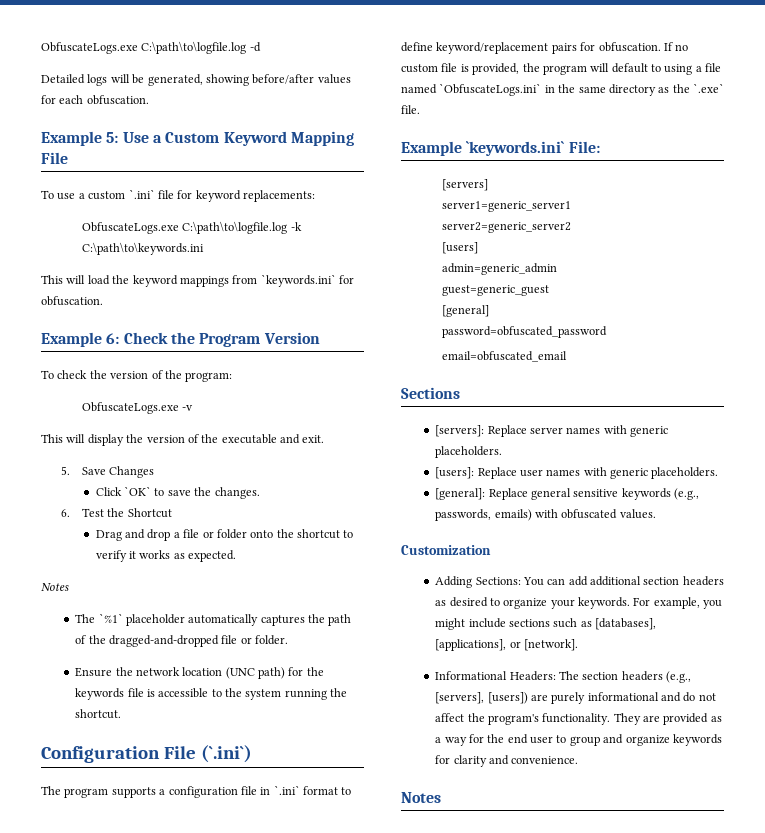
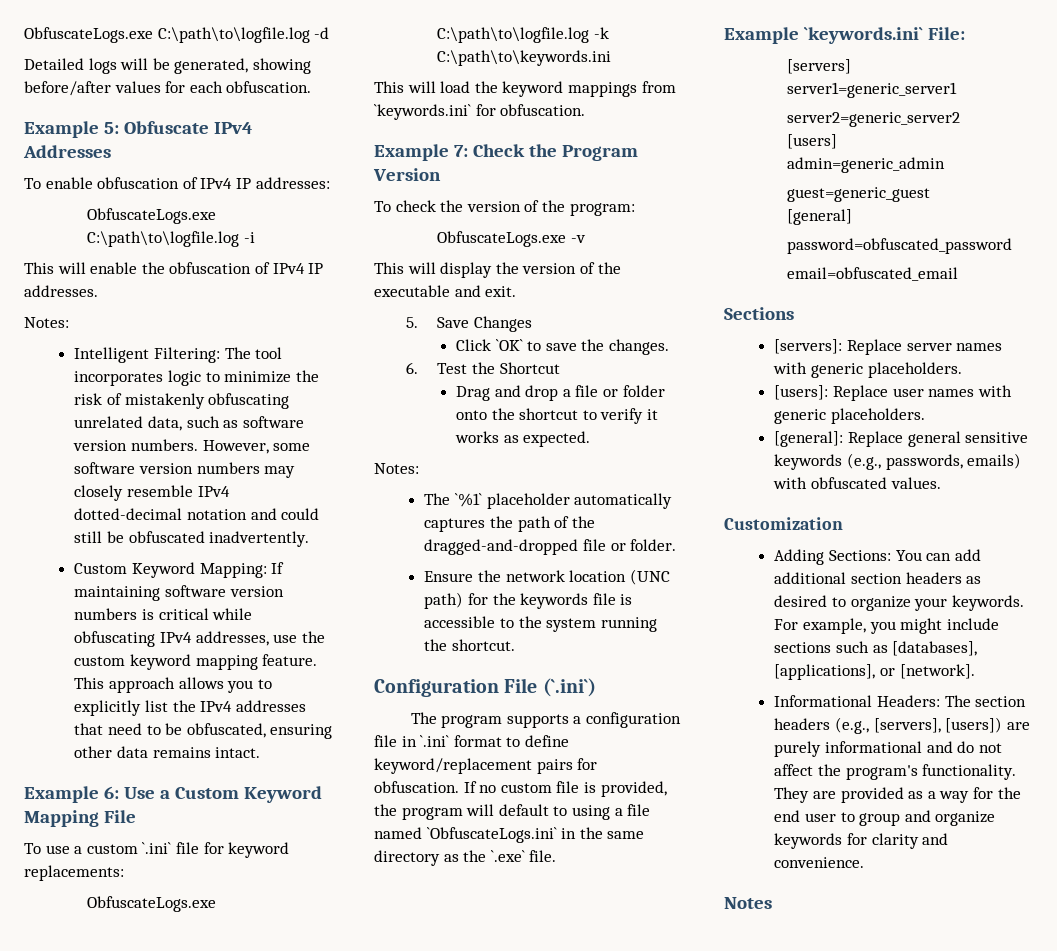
- Example 5: Use a Custom Keyword Mapping File
+ Example 5: Obfuscate IPv4 Addresses
+ To enable obfuscation of IPv4 IP addresses:
+ ObfuscateLogs.exe C:\path\to\logfile.log -i
+ This will enable the obfuscation of IPv4 IP addresses.
+ Notes:
+ Intelligent Filtering: The tool incorporates logic to minimize the risk of mistakenly obfuscating unrelated data, such as software version numbers. However, some software version numbers may closely resemble IPv4 dotted-decimal notation and could still be obfuscated inadvertently.
+ Custom Keyword Mapping: If maintaining software version numbers is critical while obfuscating IPv4 addresses, use the custom keyword mapping feature. This approach allows you to explicitly list the IPv4 addresses that need to be obfuscated, ensuring other data remains intact.
+ Example 6: Use a Custom Keyword Mapping File
- Example 6: Check the Program Version
+ Example 7: Check the Program Version
  Drag and drop a file or folder onto the shortcut to verify it works as expected.
- Notes
+ Notes:

